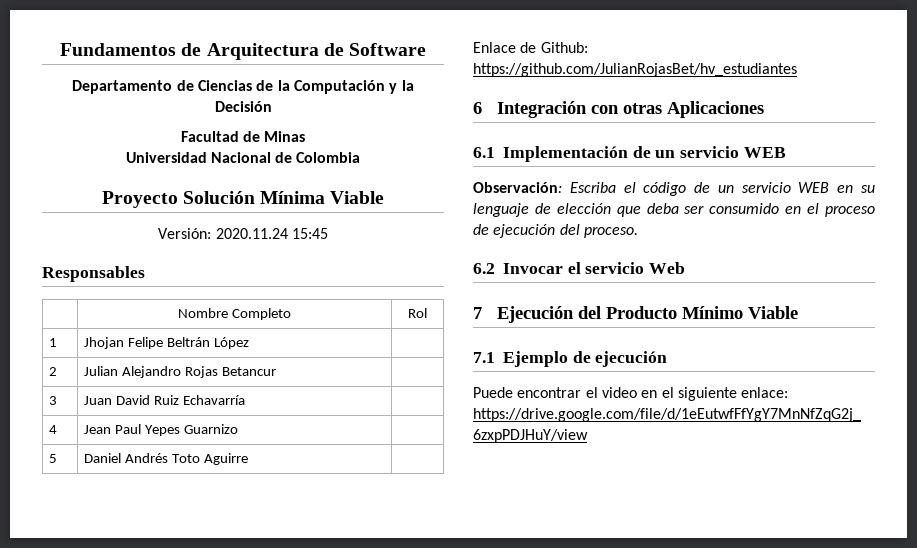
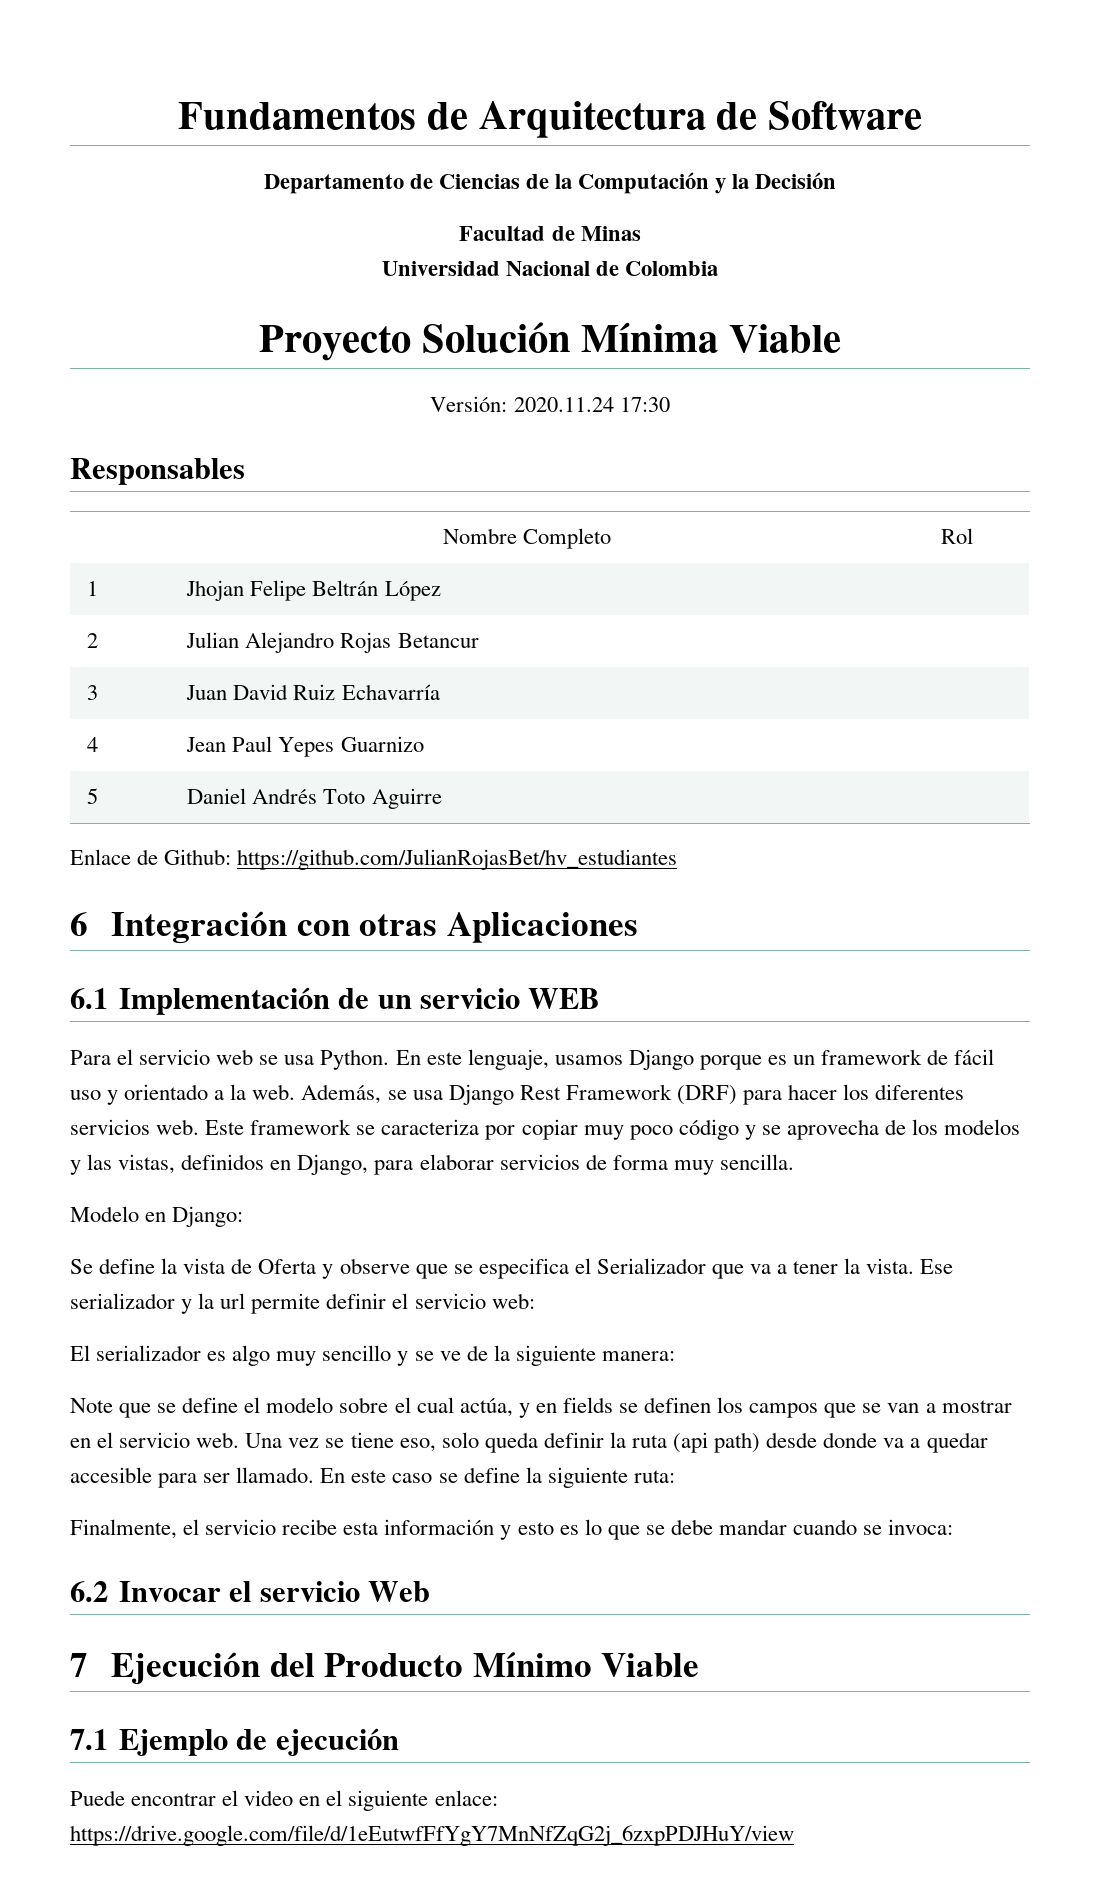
- Versión: 2020.11.24 15:45
+ Versión: 2020.11.24 17:30
- Observación: Escriba el código de un servicio WEB en su lenguaje de elección que deba ser consumido en el proceso de ejecución del proceso.
+ Para el servicio web se usa Python. En este lenguaje, usamos Django porque es un framework de fácil uso y orientado a la web. Además, se usa Django Rest Framework (DRF) para hacer los diferentes servicios web. Este framework se caracteriza por copiar muy poco código y se aprovecha de los modelos y las vistas, definidos en Django, para elaborar servicios de forma muy sencilla.
+ Modelo en Django:
+ Se define la vista de Oferta y observe que se especifica el Serializador que va a tener la vista. Ese serializador y la url permite definir el servicio web:
+ El serializador es algo muy sencillo y se ve de la siguiente manera:
+ Note que se define el modelo sobre el cual actúa, y en fields se definen los campos que se van a mostrar en el servicio web. Una vez se tiene eso, solo queda definir la ruta (api path) desde donde va a quedar accesible para ser llamado. En este caso se define la siguiente ruta:
+ Finalmente, el servicio recibe esta información y esto es lo que se debe mandar cuando se invoca:

